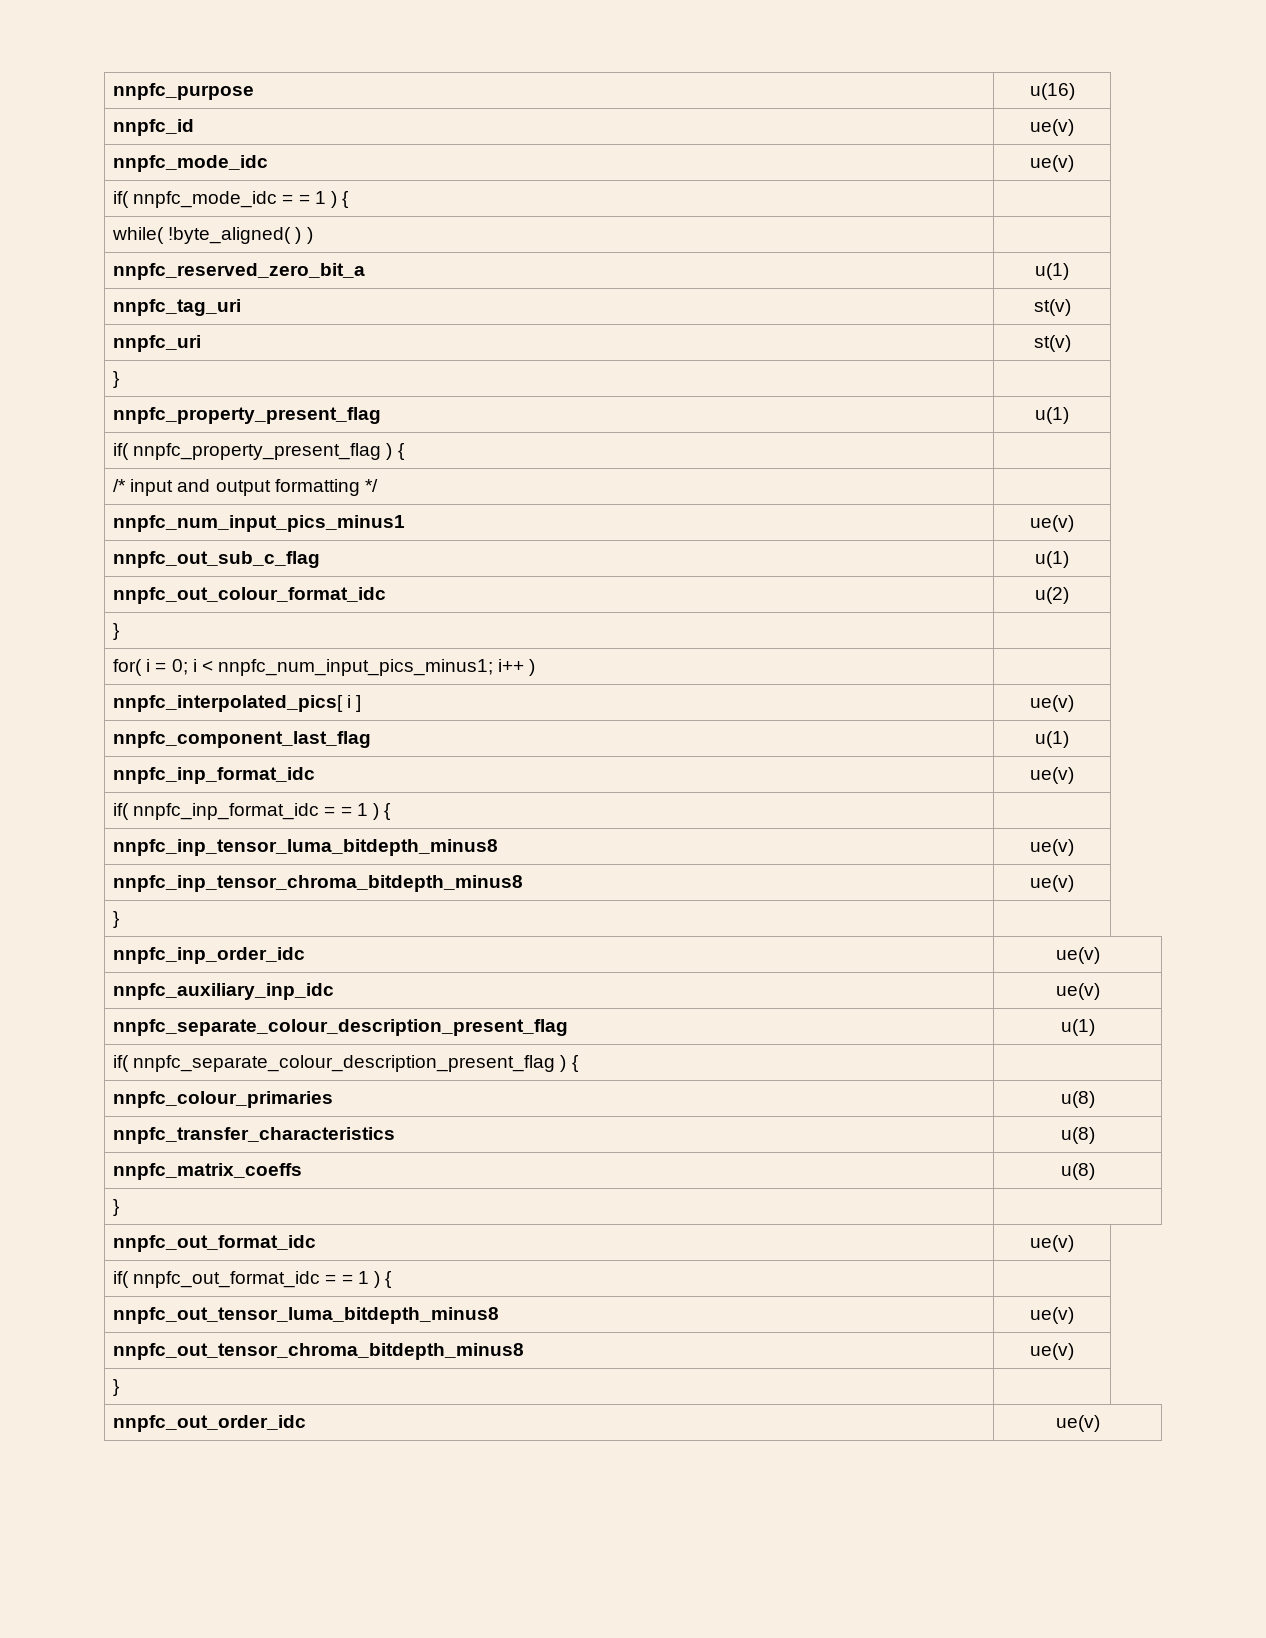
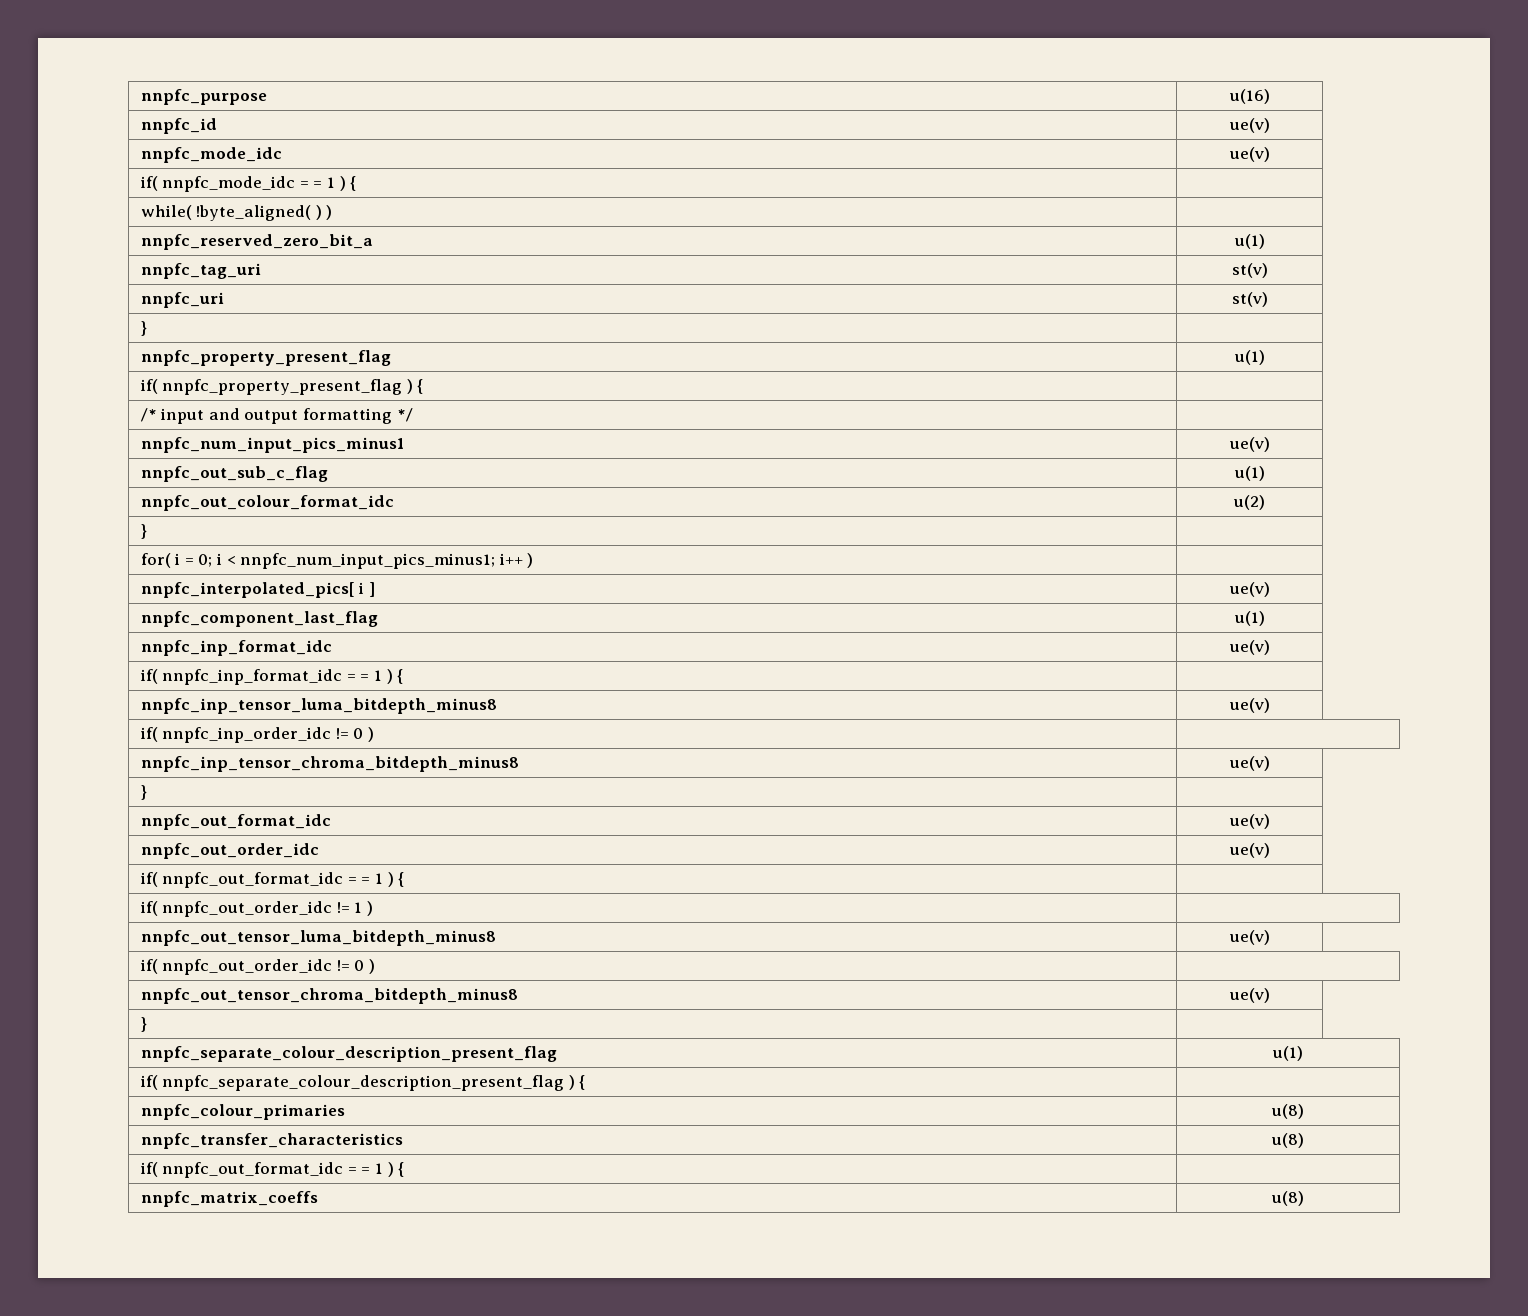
+ if( nnpfc_inp_order_idc != 0 ) |
- nnpfc_inp_order_idc | ue(v)
- nnpfc_auxiliary_inp_idc | ue(v)
+ nnpfc_out_format_idc | ue(v)
+ nnpfc_out_order_idc | ue(v)
+ if( nnpfc_out_format_idc = = 1 ) { |
+ if( nnpfc_out_order_idc != 1 ) |
+ nnpfc_out_tensor_luma_bitdepth_minus8 | ue(v)
+ if( nnpfc_out_order_idc != 0 ) |
+ nnpfc_out_tensor_chroma_bitdepth_minus8 | ue(v)
+ } |
  nnpfc_transfer_characteristics | u(8)
+ if( nnpfc_out_format_idc = = 1 ) { |
  nnpfc_matrix_coeffs | u(8)
- } |
- nnpfc_out_format_idc | ue(v)
- if( nnpfc_out_format_idc = = 1 ) { |
- nnpfc_out_tensor_luma_bitdepth_minus8 | ue(v)
- nnpfc_out_tensor_chroma_bitdepth_minus8 | ue(v)
- } |
- nnpfc_out_order_idc | ue(v)

